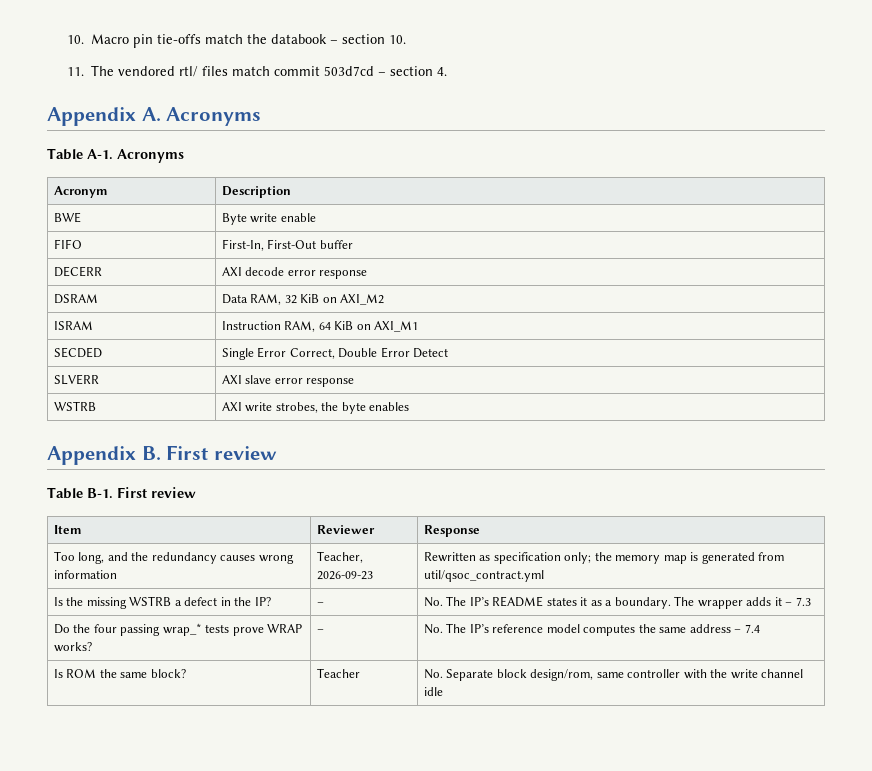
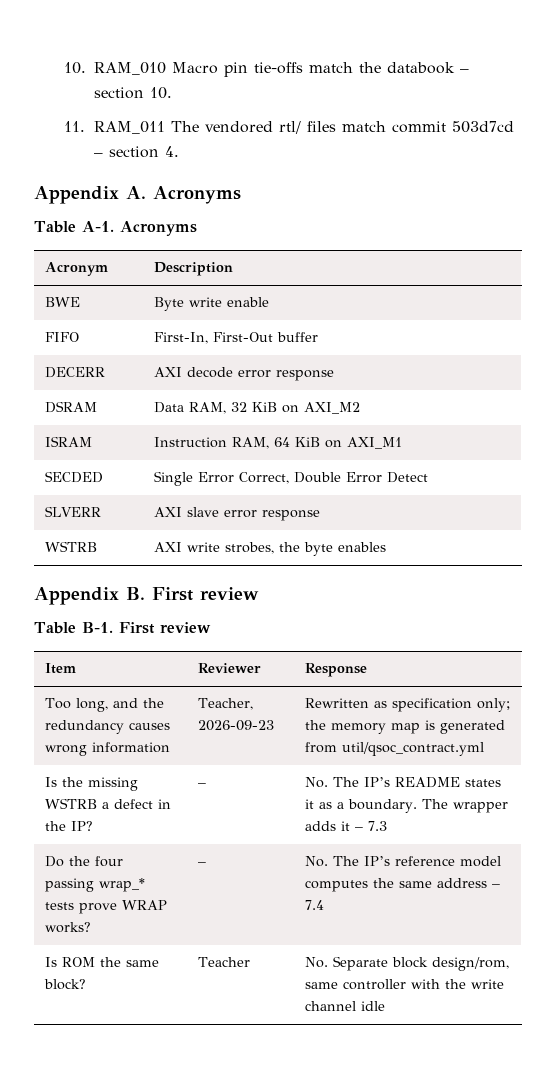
- 10. Macro pin tie-offs match the databook – section 10.
+ 10. RAM_010 Macro pin tie-offs match the databook – section 10.
- 11. The vendored rtl/ files match commit 503d7cd – section 4.
+ 11. RAM_011 The vendored rtl/ files match commit 503d7cd – section 4.

